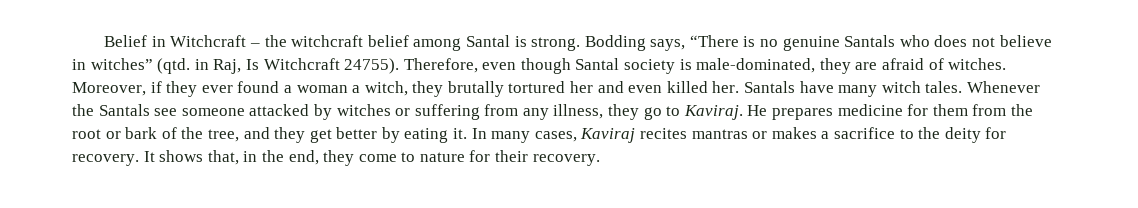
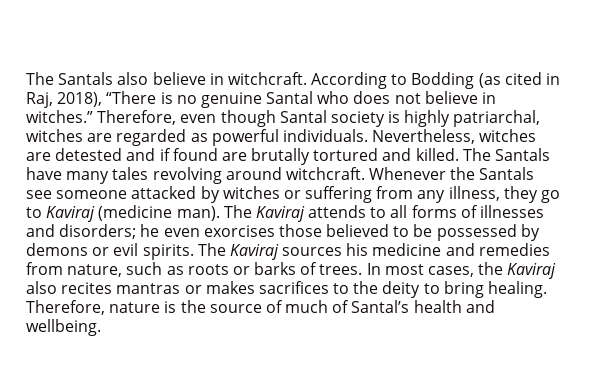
- Belief in Witchcraft – the witchcraft belief among Santal is strong. Bodding says, “There is no genuine Santals who does not believe in witches” (qtd. in Raj, Is Witchcraft 24755).
+ The Santals also believe in witchcraft. According to Bodding (as cited in Raj, 2018), “There is no genuine Santal who does not believe in witches.”
- Therefore, even though Santal society is male-dominated, they are afraid of witches. Moreover, if they ever found a woman a witch, they brutally tortured her and even killed her. Santals have many witch tales.
+ Therefore, even though Santal society is highly patriarchal, witches are regarded as powerful individuals. Nevertheless, witches are detested and if found are brutally tortured and killed. The Santals have many tales revolving around witchcraft.
- Whenever the Santals see someone attacked by witches or suffering from any illness, they go to Kaviraj. He prepares medicine for them from the root or bark of the tree, and they get better by eating it. In many cases, Kaviraj recites mantras or makes a sacrifice to the deity for recovery. It shows that, in the end, they come to nature for their recovery.
+ Whenever the Santals see someone attacked by witches or suffering from any illness, they go to Kaviraj (medicine man). The Kaviraj attends to all forms of illnesses and disorders; he even exorcises those believed to be possessed by demons or evil spirits. The Kaviraj sources his medicine and remedies from nature, such as roots or barks of trees. In most cases, the Kaviraj also recites mantras or makes sacrifices to the deity to bring healing. Therefore, nature is the source of much of Santal’s health and wellbeing.

